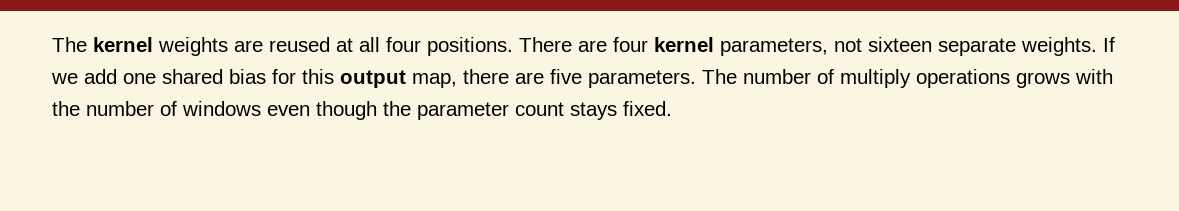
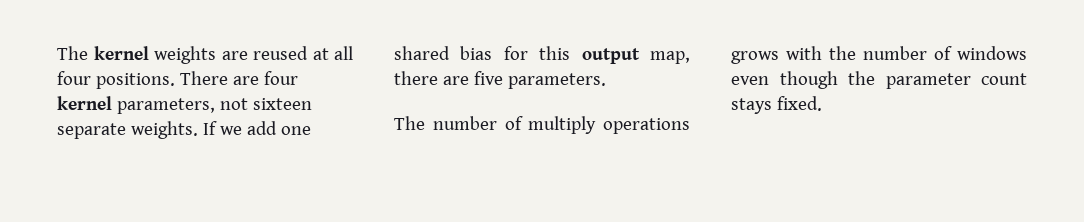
- If we add one shared bias for this output map, there are five parameters. The number of multiply operations grows with the number of windows even though the parameter count stays fixed.
+ If we add one shared bias for this output map, there are five parameters.
+ The number of multiply operations grows with the number of windows even though the parameter count stays fixed.

